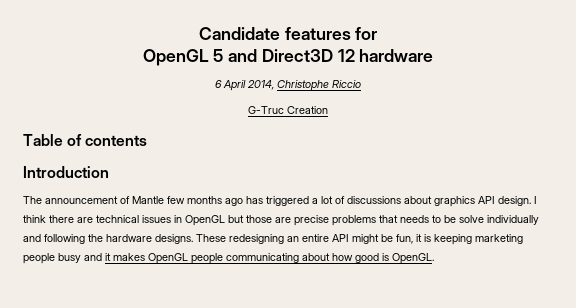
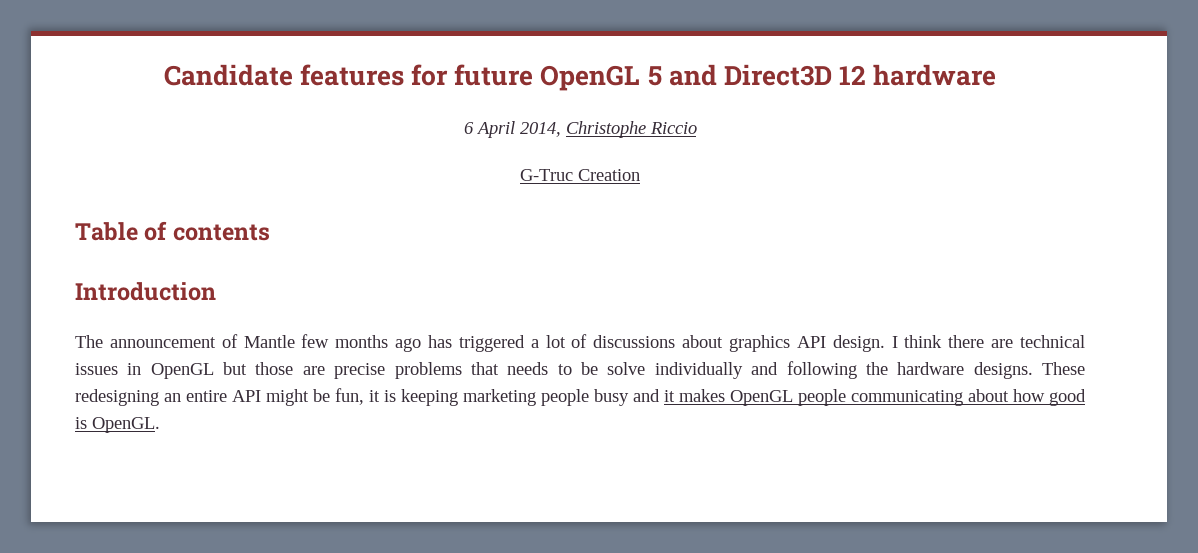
- Candidate features for
- OpenGL 5 and Direct3D 12 hardware
+ Candidate features for future OpenGL 5 and Direct3D 12 hardware

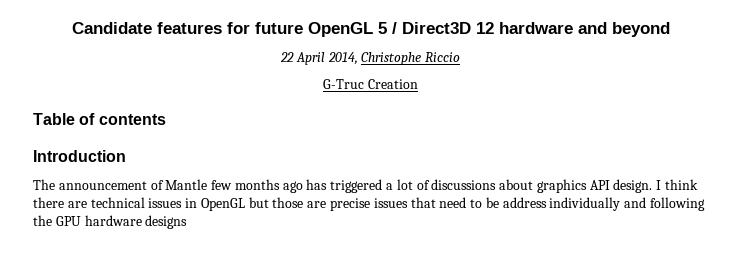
- Candidate features for future OpenGL 5 and Direct3D 12 hardware
- 6 April 2014, Christophe Riccio
+ Candidate features for future OpenGL 5 / Direct3D 12 hardware and beyond
+ 22 April 2014, Christophe Riccio
- I think there are technical issues in OpenGL but those are precise problems that needs to be solve individually and following the hardware designs. These redesigning an entire API might be fun, it is keeping marketing people busy and it makes OpenGL people communicating about how good is OpenGL.
+ I think there are technical issues in OpenGL but those are precise issues that need to be address individually and following the GPU hardware designs

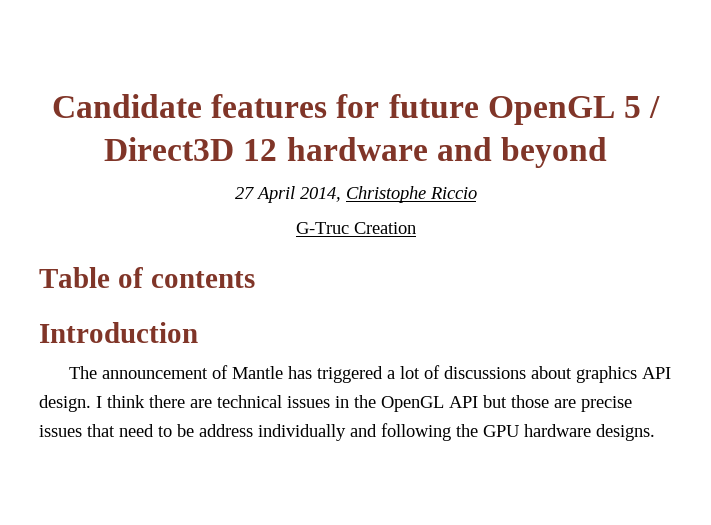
- 22 April 2014, Christophe Riccio
+ 27 April 2014, Christophe Riccio
- The announcement of Mantle few months ago has triggered a lot of discussions about graphics API design.
+ The announcement of Mantle has triggered a lot of discussions about graphics API design.
- I think there are technical issues in OpenGL but those are precise issues that need to be address individually and following the GPU hardware designs
+ I think there are technical issues in the OpenGL API but those are precise issues that need to be address individually and following the GPU hardware designs.

